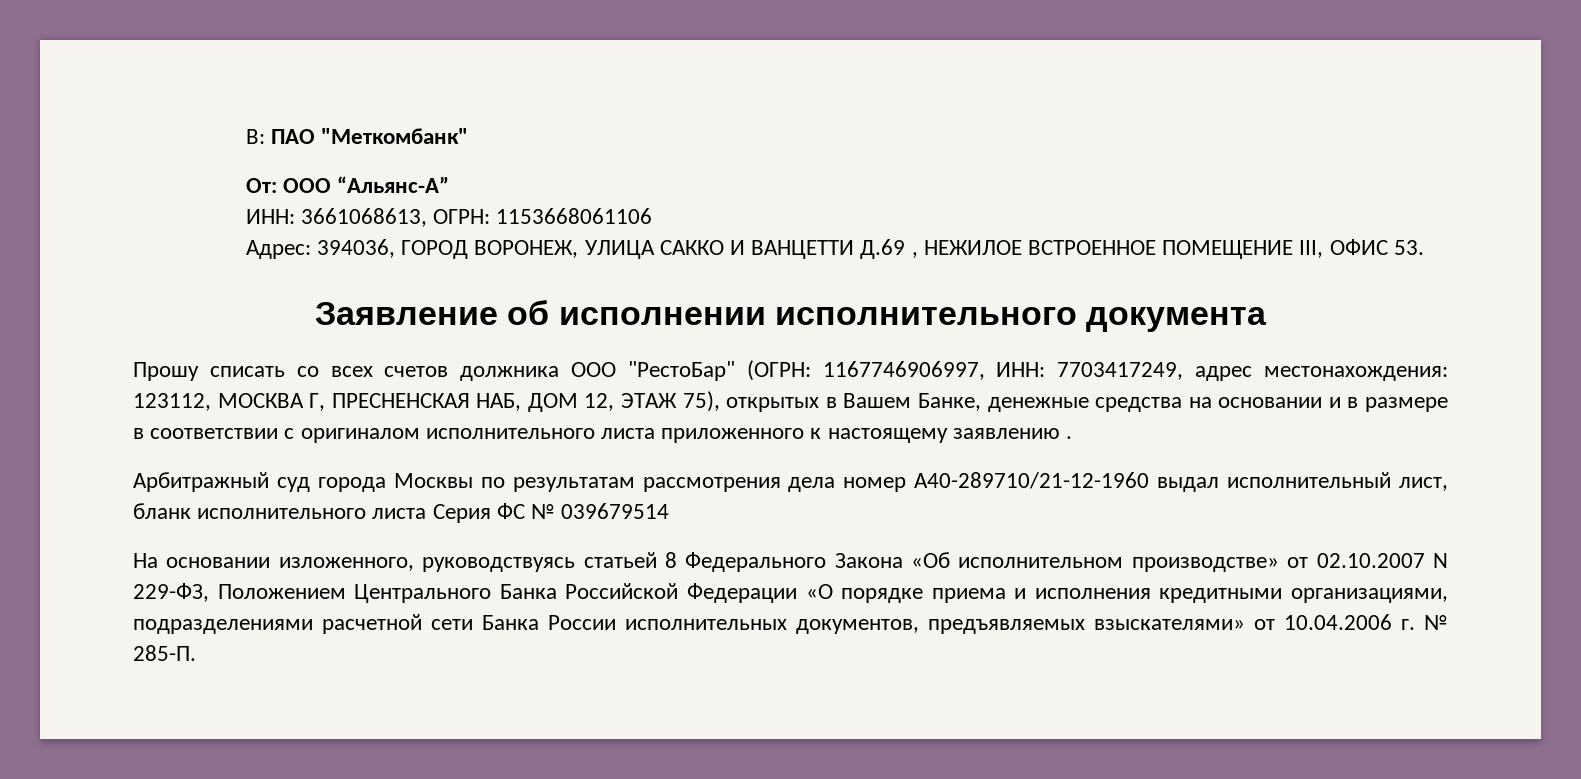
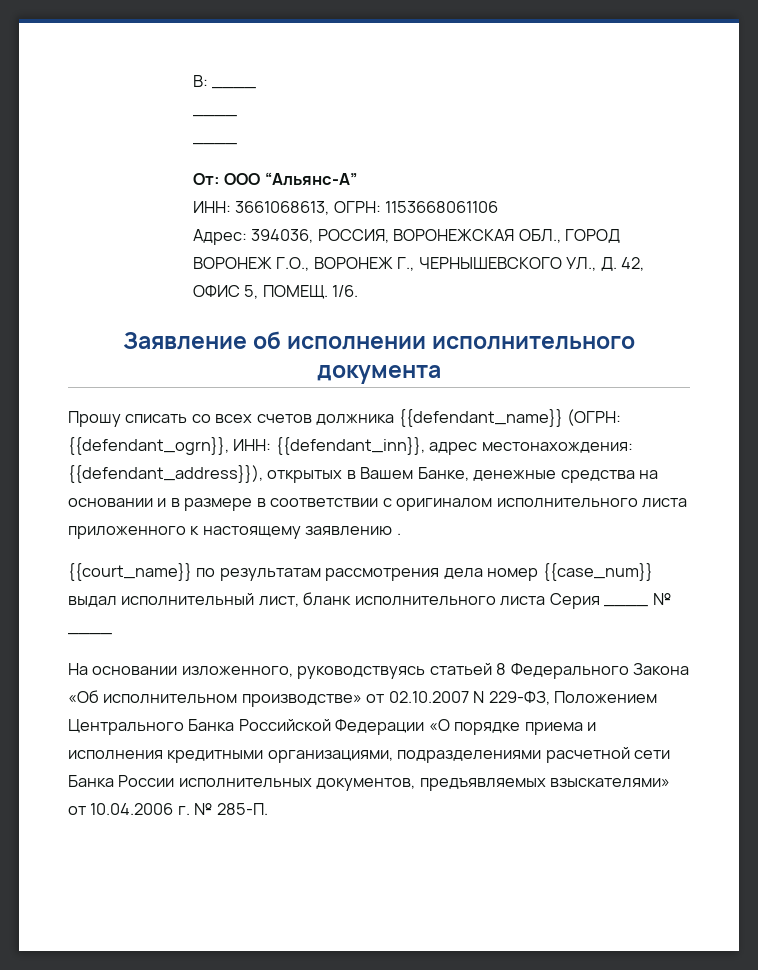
- В: ПАО "Меткомбанк"
+ В: ____
+ ____
+ ____
- Адрес: 394036, ГОРОД ВОРОНЕЖ, УЛИЦА САККО И ВАНЦЕТТИ Д.69 , НЕЖИЛОЕ ВСТРОЕННОЕ ПОМЕЩЕНИЕ III, ОФИС 53.
+ Адрес: 394036, РОССИЯ, ВОРОНЕЖСКАЯ ОБЛ., ГОРОД ВОРОНЕЖ Г.О., ВОРОНЕЖ Г., ЧЕРНЫШЕВСКОГО УЛ., Д. 42, ОФИС 5, ПОМЕЩ. 1/6.
- Прошу списать со всех счетов должника ООО "РестоБар" (ОГРН: 1167746906997, ИНН: 7703417249, адрес местонахождения: 123112, МОСКВА Г, ПРЕСНЕНСКАЯ НАБ, ДОМ 12, ЭТАЖ 75), открытых в Вашем Банке, денежные средства на основании и в размере в соответствии с оригиналом исполнительного листа приложенного к настоящему заявлению .
+ Прошу списать со всех счетов должника {{defendant_name}} (ОГРН: {{defendant_ogrn}}, ИНН: {{defendant_inn}}, адрес местонахождения: {{defendant_address}}), открытых в Вашем Банке, денежные средства на основании и в размере в соответствии с оригиналом исполнительного листа приложенного к настоящему заявлению .
- Арбитражный суд города Москвы по результатам рассмотрения дела номер А40-289710/21-12-1960 выдал исполнительный лист, бланк исполнительного листа Серия ФС № 039679514
+ {{court_name}} по результатам рассмотрения дела номер {{case_num}} выдал исполнительный лист, бланк исполнительного листа Серия ____ № ____

